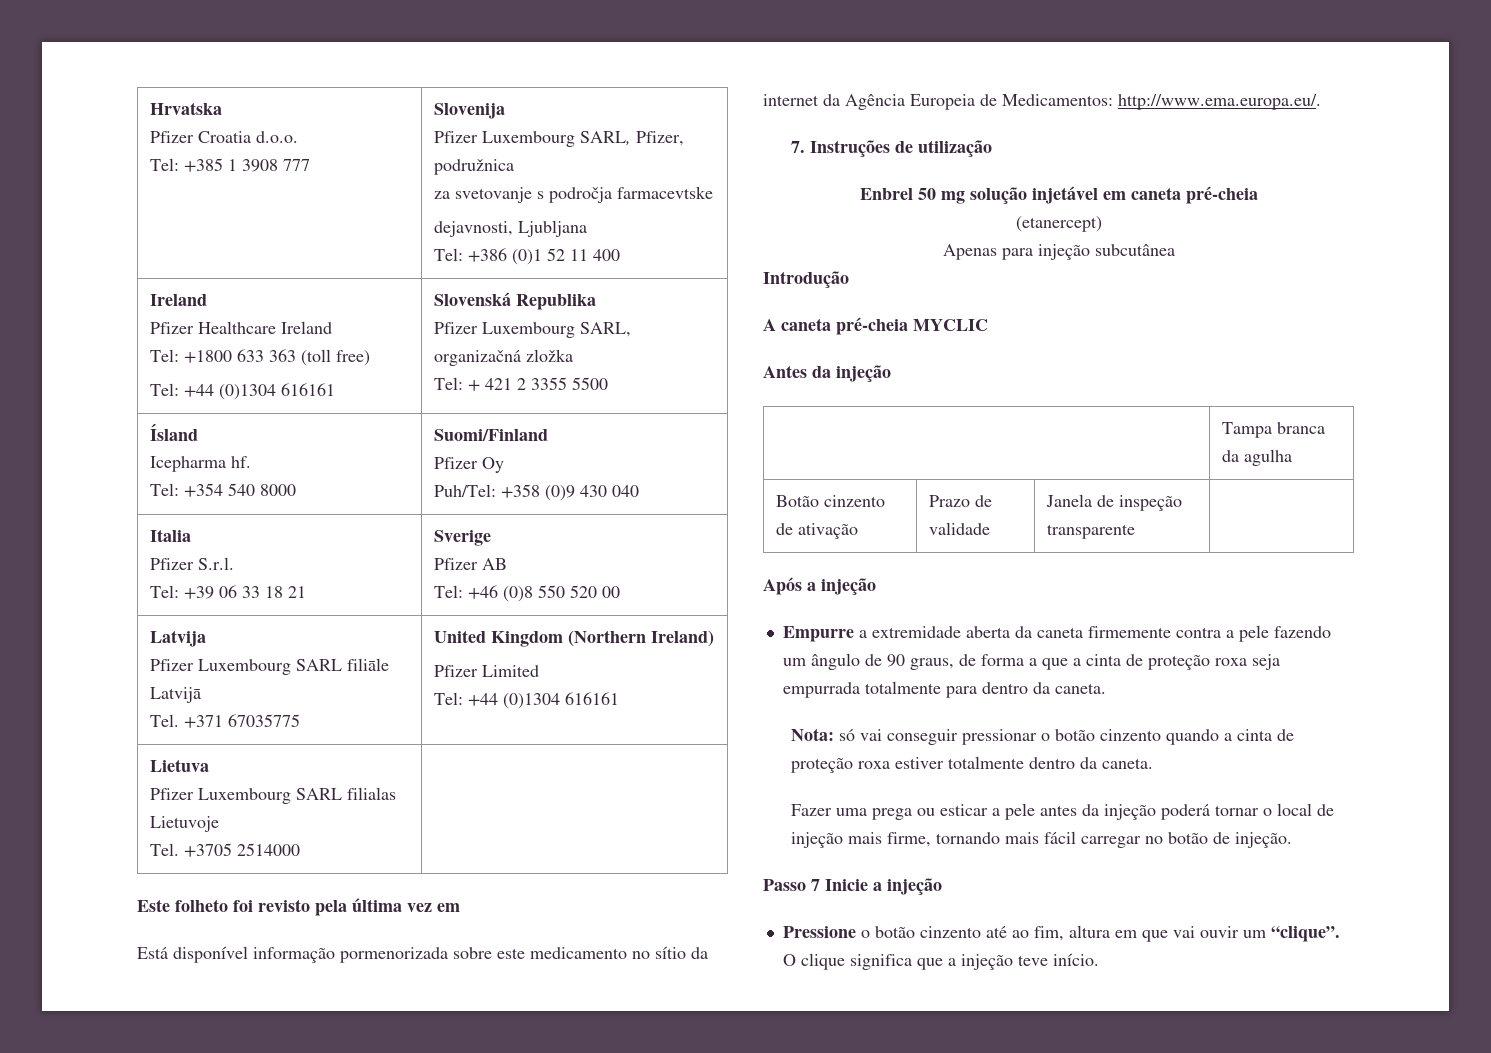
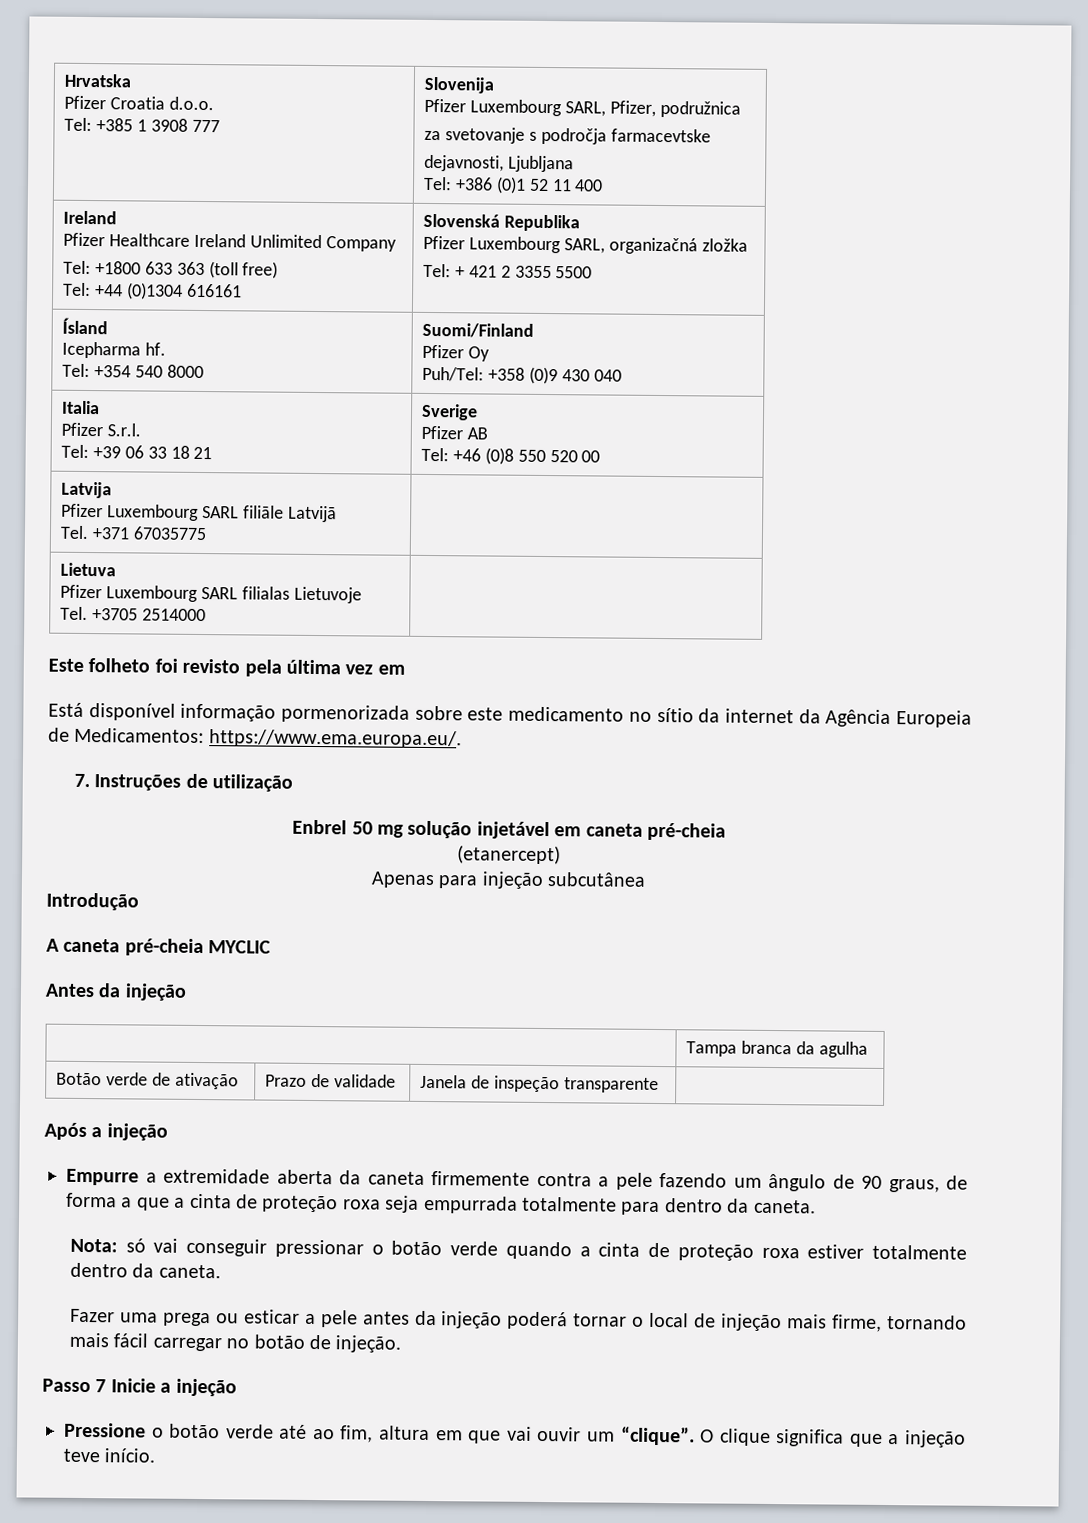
  Hrvatska
  Pfizer Croatia d.o.o.
  Tel: +385 1 3908 777 | Slovenija
  Pfizer Luxembourg SARL, Pfizer, podružnica
  za svetovanje s področja farmacevtske
  dejavnosti, Ljubljana
  Tel: +386 (0)1 52 11 400
  Ireland
- Pfizer Healthcare Ireland
+ Pfizer Healthcare Ireland Unlimited Company
  Latvija
  Pfizer Luxembourg SARL filiāle Latvijā
- Tel. +371 67035775 | United Kingdom (Northern Ireland)
- Pfizer Limited
- Tel: +44 (0)1304 616161
+ Tel. +371 67035775 |
- Está disponível informação pormenorizada sobre este medicamento no sítio da internet da Agência Europeia de Medicamentos: http://www.ema.europa.eu/.
+ Está disponível informação pormenorizada sobre este medicamento no sítio da internet da Agência Europeia de Medicamentos: https://www.ema.europa.eu/.
- Botão cinzento de ativação | Prazo de validade | Janela de inspeção transparente |
+ Botão verde de ativação | Prazo de validade | Janela de inspeção transparente |
- Nota: só vai conseguir pressionar o botão cinzento quando a cinta de proteção roxa estiver totalmente dentro da caneta.
+ Nota: só vai conseguir pressionar o botão verde quando a cinta de proteção roxa estiver totalmente dentro da caneta.
- Pressione o botão cinzento até ao fim, altura em que vai ouvir um “clique”.
+ Pressione o botão verde até ao fim, altura em que vai ouvir um “clique”.

